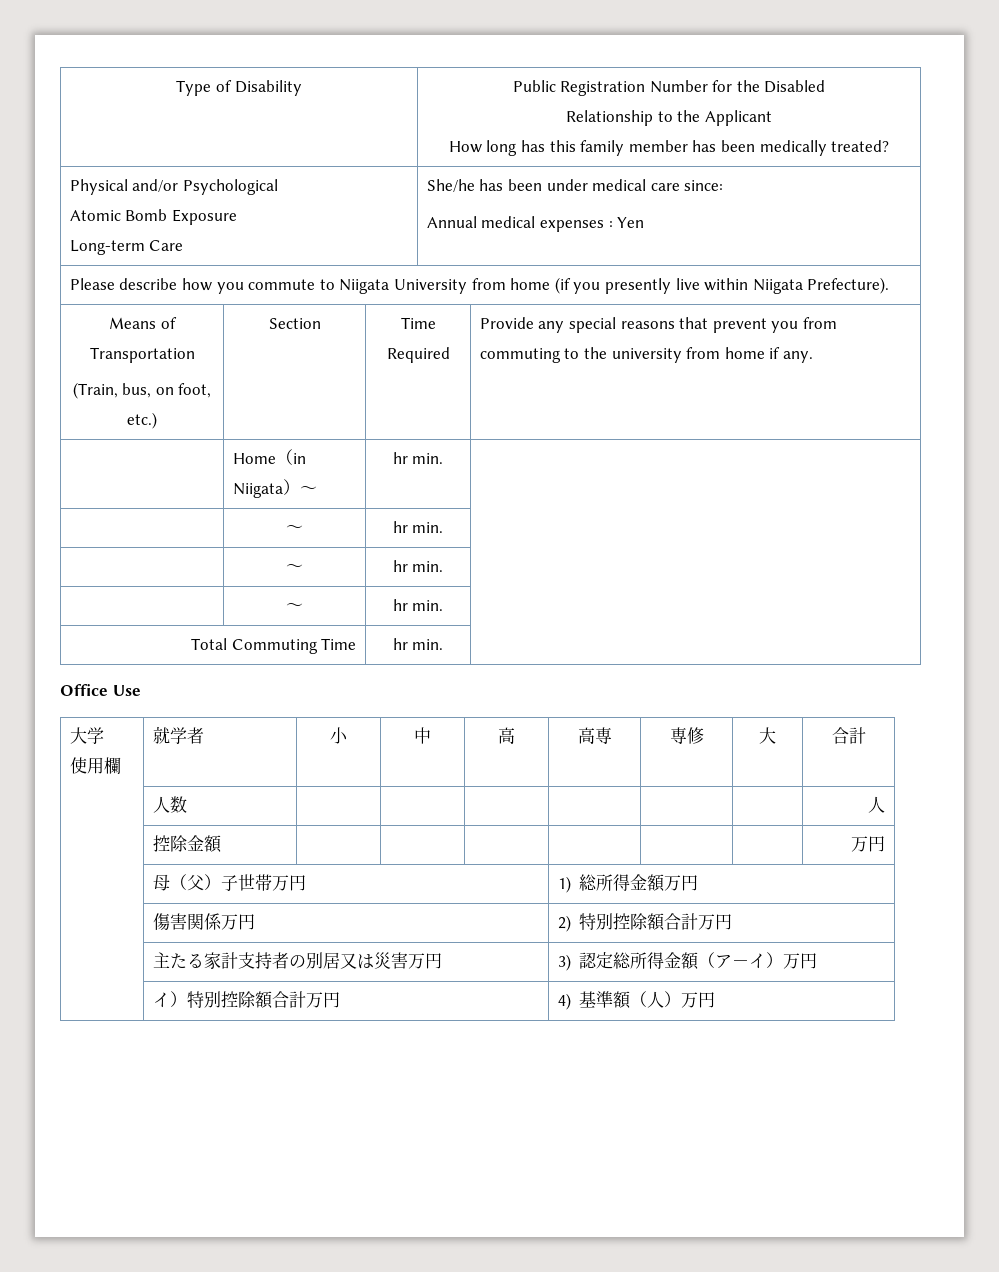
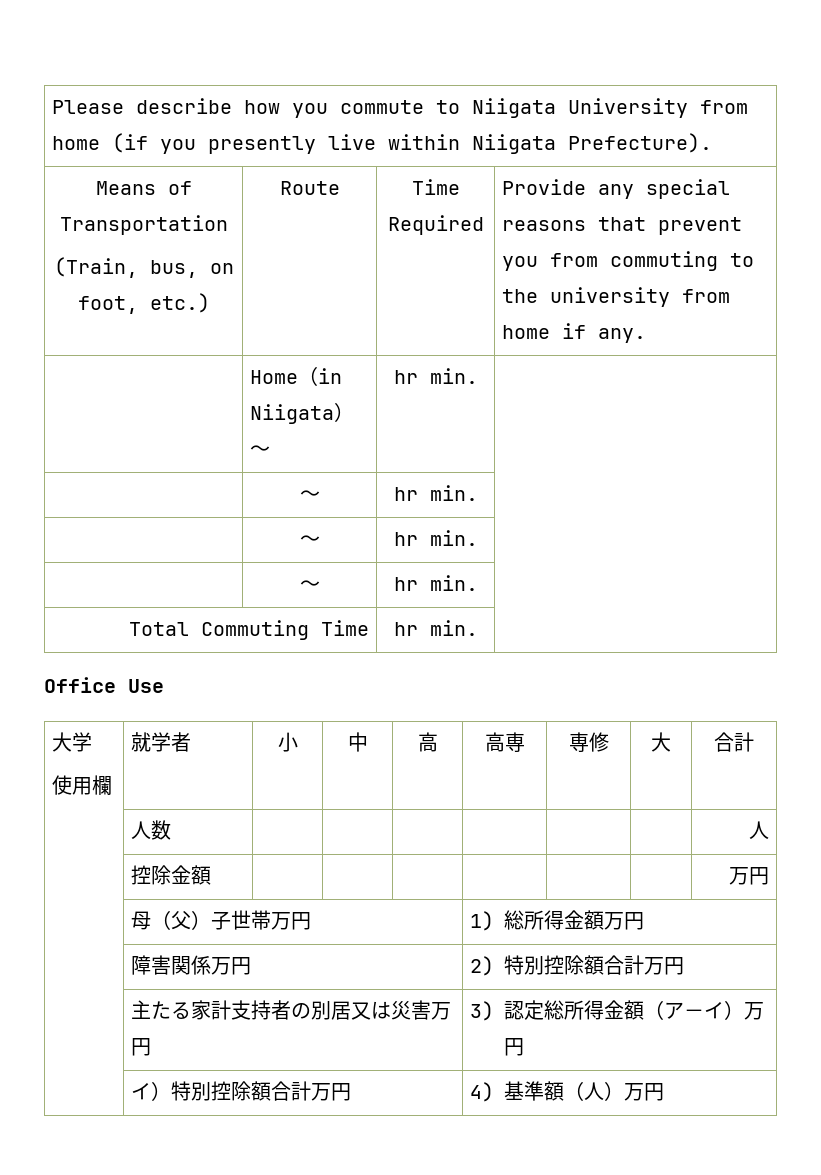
- Type of Disability | Public Registration Number for the Disabled
- Relationship to the Applicant
- How long has this family member has been medically treated?
- Physical and/or Psychological
- Atomic Bomb Exposure
- Long-term Care | She/he has been under medical care since:
- Annual medical expenses : Yen
  Means of Transportation
- (Train, bus, on foot, etc.) | Section | Time Required | Provide any special reasons that prevent you from commuting to the university from home if any.
+ (Train, bus, on foot, etc.) | Route | Time Required | Provide any special reasons that prevent you from commuting to the university from home if any.
- | 傷害関係万円 | 2)特別控除額合計万円
+ | 障害関係万円 | 2)特別控除額合計万円

